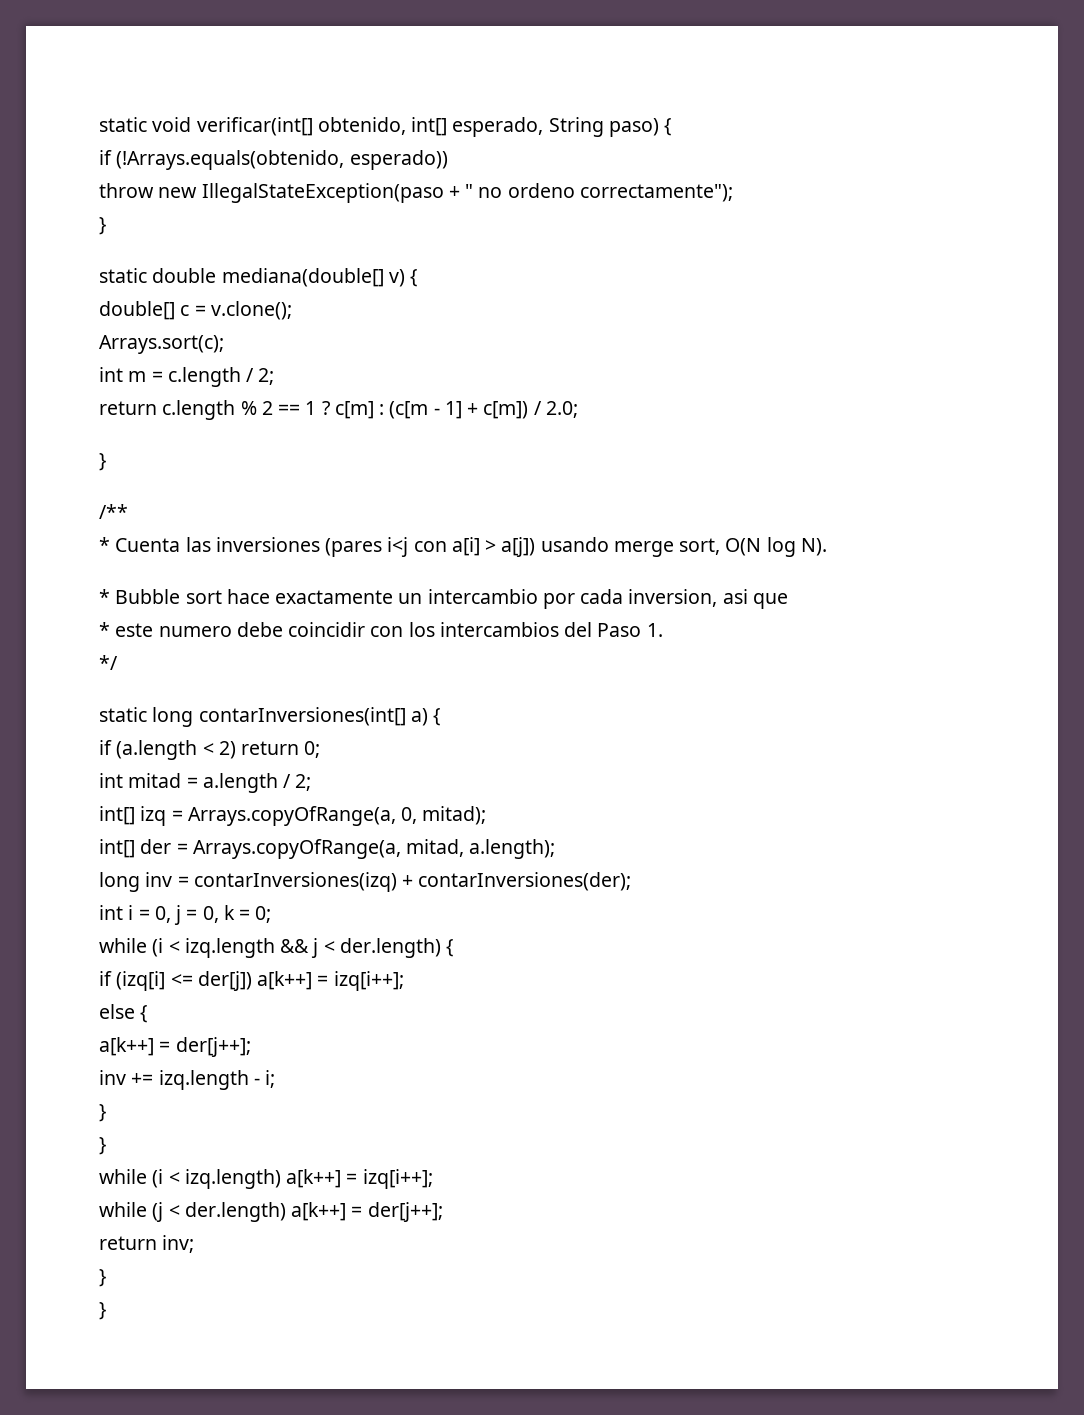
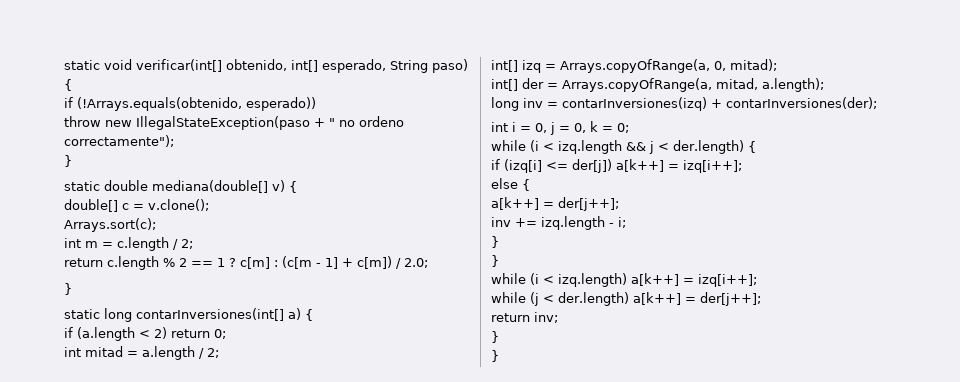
- /**
- * Cuenta las inversiones (pares i<j con a[i] > a[j]) usando merge sort, O(N log N).
- * Bubble sort hace exactamente un intercambio por cada inversion, asi que
- * este numero debe coincidir con los intercambios del Paso 1.
- */

